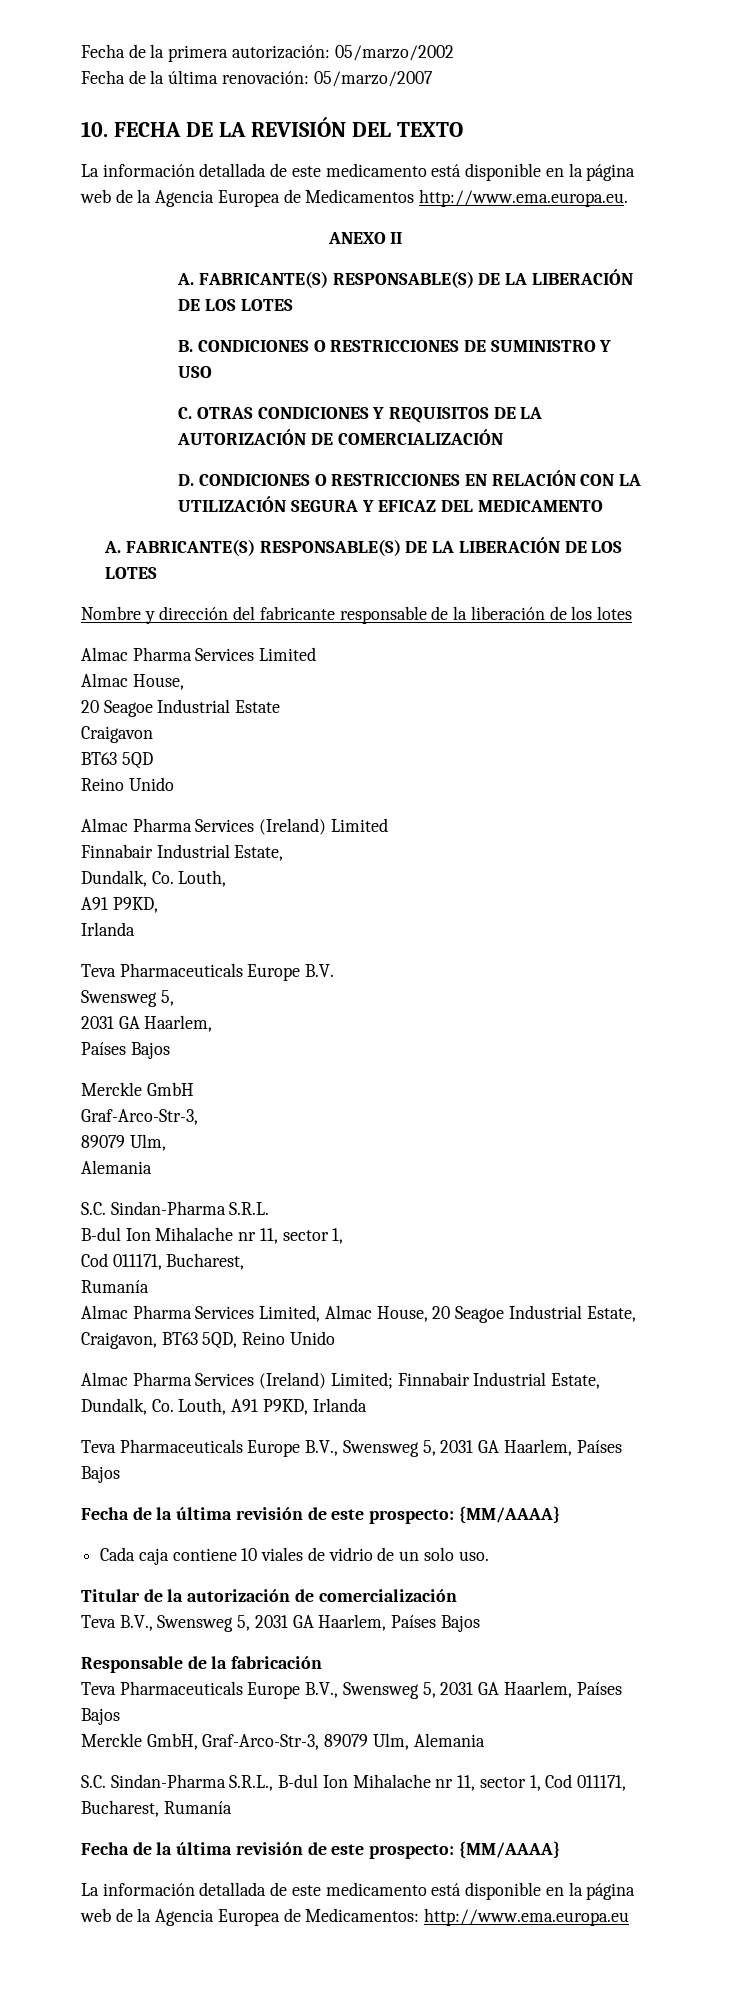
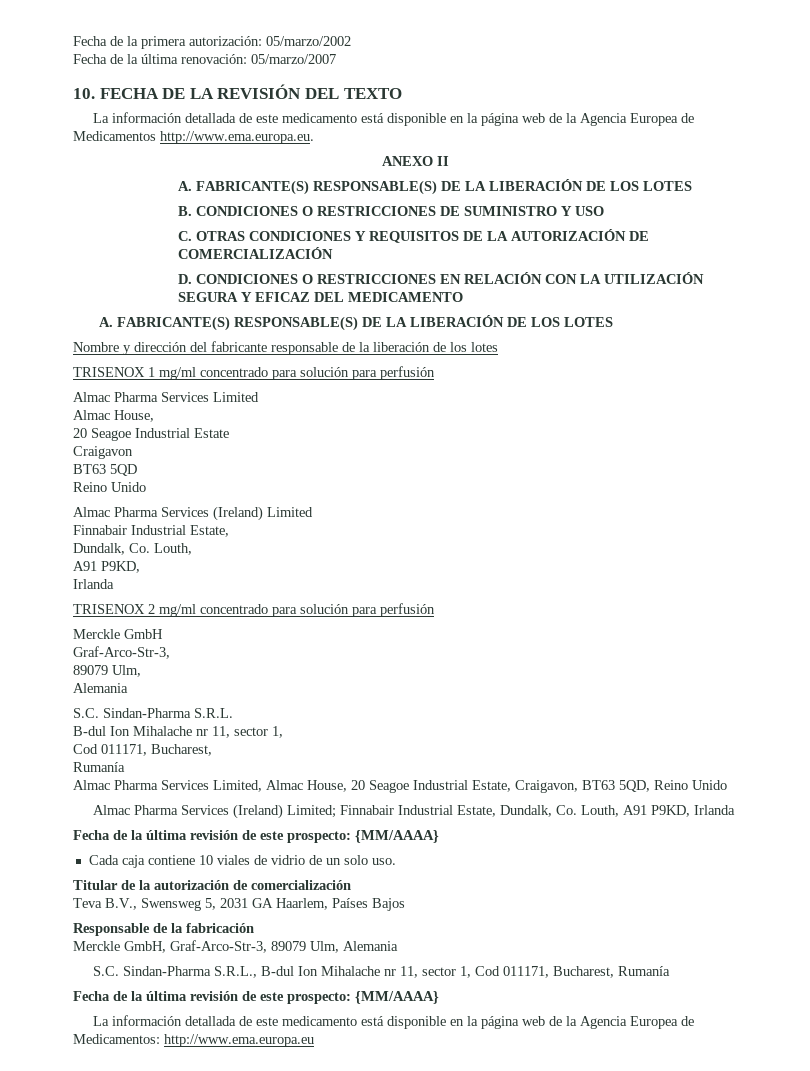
+ TRISENOX 1 mg/ml concentrado para solución para perfusión
- Teva Pharmaceuticals Europe B.V.
- Swensweg 5,
- 2031 GA Haarlem,
- Países Bajos
+ TRISENOX 2 mg/ml concentrado para solución para perfusión
  Almac Pharma Services (Ireland) Limited; Finnabair Industrial Estate, Dundalk, Co. Louth, A91 P9KD, Irlanda
- Teva Pharmaceuticals Europe B.V., Swensweg 5, 2031 GA Haarlem, Países Bajos
  Responsable de la fabricación
- Teva Pharmaceuticals Europe B.V., Swensweg 5, 2031 GA Haarlem, Países Bajos

